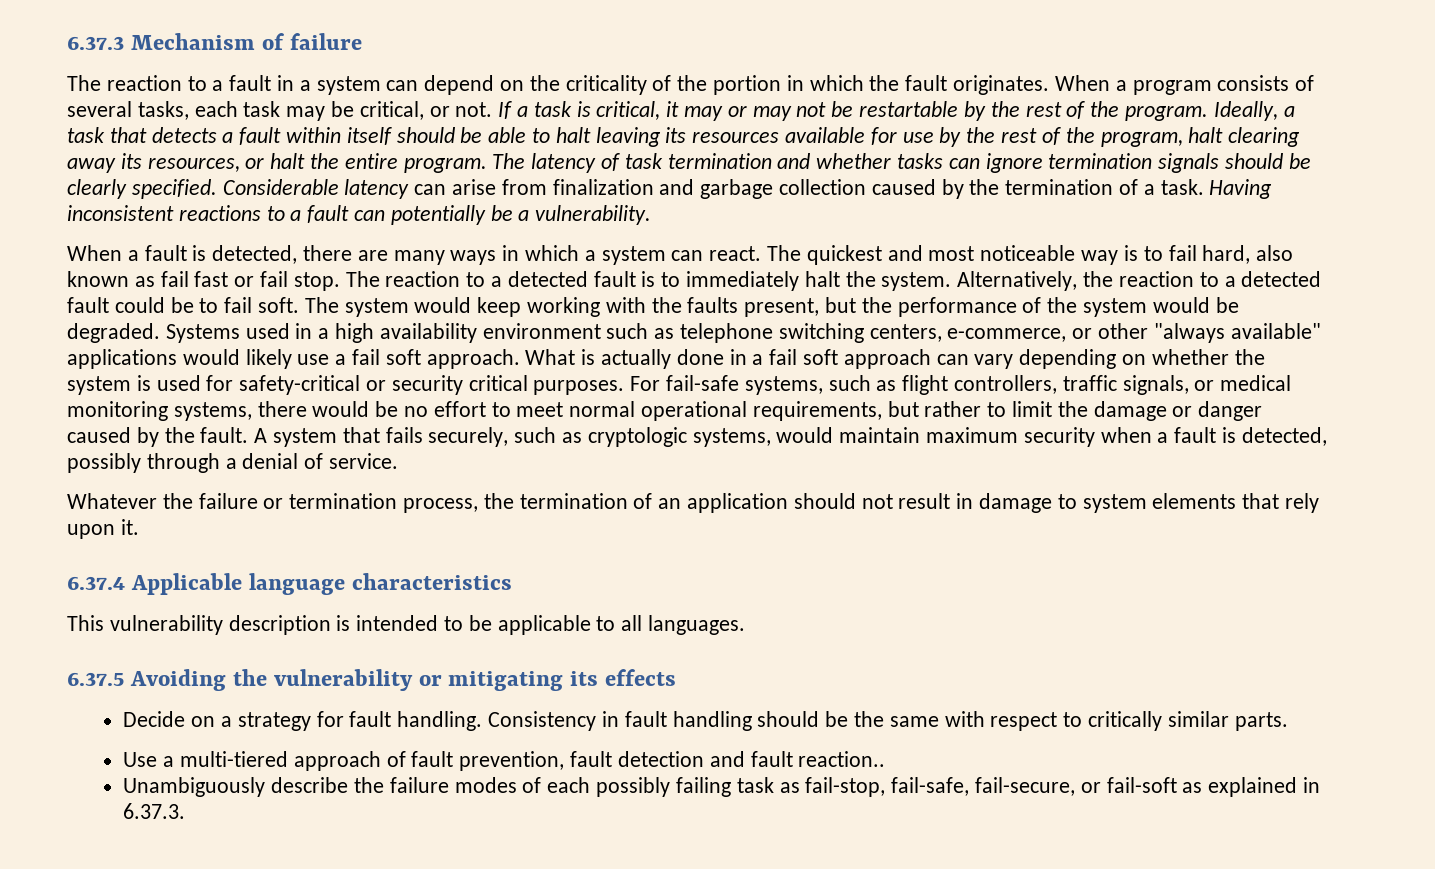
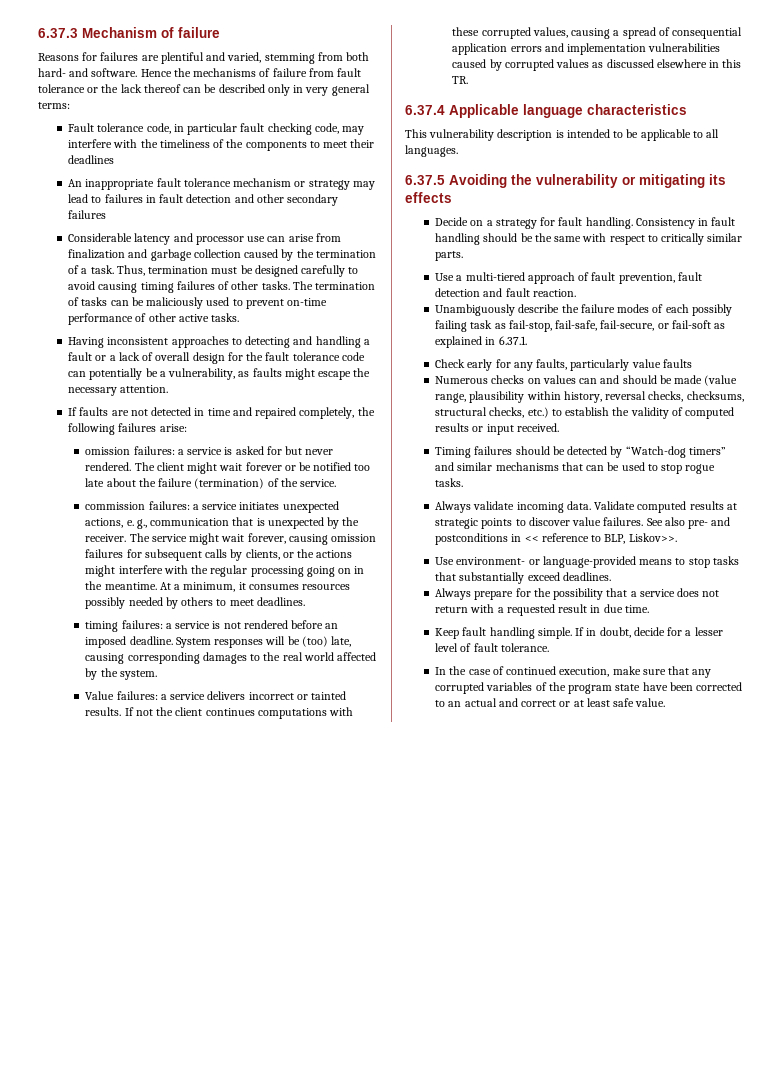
- The reaction to a fault in a system can depend on the criticality of the portion in which the fault originates. When a program consists of several tasks, each task may be critical, or not. If a task is critical, it may or may not be restartable by the rest of the program. Ideally, a task that detects a fault within itself should be able to halt leaving its resources available for use by the rest of the program, halt clearing away its resources, or halt the entire program. The latency of task termination and whether tasks can ignore termination signals should be clearly specified. Considerable latency can arise from finalization and garbage collection caused by the termination of a task.
+ Reasons for failures are plentiful and varied, stemming from both hard- and software. Hence the mechanisms of failure from fault tolerance or the lack thereof can be described only in very general terms:
+ Fault tolerance code, in particular fault checking code, may interfere with the timeliness of the components to meet their deadlines
+ An inappropriate fault tolerance mechanism or strategy may lead to failures in fault detection and other secondary failures
+ Considerable latency and processor use can arise from finalization and garbage collection caused by the termination of a task.
- Having inconsistent reactions to a fault can potentially be a vulnerability.
- When a fault is detected, there are many ways in which a system can react. The quickest and most noticeable way is to fail hard, also known as fail fast or fail stop. The reaction to a detected fault is to immediately halt the system. Alternatively, the reaction to a detected fault could be to fail soft. The system would keep working with the faults present, but the performance of the system would be degraded. Systems used in a high availability environment such as telephone switching centers, e-commerce, or other "always available" applications would likely use a fail soft approach. What is actually done in a fail soft approach can vary depending on whether the system is used for safety-critical or security critical purposes. For fail-safe systems, such as flight controllers, traffic signals, or medical monitoring systems, there would be no effort to meet normal operational requirements, but rather to limit the damage or danger caused by the fault. A system that fails securely, such as cryptologic systems, would maintain maximum security when a fault is detected, possibly through a denial of service.
- Whatever the failure or termination process, the termination of an application should not result in damage to system elements that rely upon it.
+ Thus, termination must be designed carefully to avoid causing timing failures of other tasks. The termination of tasks can be maliciously used to prevent on-time performance of other active tasks.
+ Having inconsistent approaches to detecting and handling a fault or a lack of overall design for the fault tolerance code can potentially be a vulnerability, as faults might escape the necessary attention.
+ If faults are not detected in time and repaired completely, the following failures arise:
+ omission failures: a service is asked for but never rendered. The client might wait forever or be notified too late about the failure (termination) of the service.
+ commission failures: a service initiates unexpected actions, e. g., communication that is unexpected by the receiver. The service might wait forever, causing omission failures for subsequent calls by clients, or the actions might interfere with the regular processing going on in the meantime. At a minimum, it consumes resources possibly needed by others to meet deadlines.
+ timing failures: a service is not rendered before an imposed deadline. System responses will be (too) late, causing corresponding damages to the real world affected by the system.
+ Value failures: a service delivers incorrect or tainted results. If not the client continues computations with these corrupted values, causing a spread of consequential application errors and implementation vulnerabilities caused by corrupted values as discussed elsewhere in this TR.
- Use a multi-tiered approach of fault prevention, fault detection and fault reaction..
+ Use a multi-tiered approach of fault prevention, fault detection and fault reaction.
- Unambiguously describe the failure modes of each possibly failing task as fail-stop, fail-safe, fail-secure, or fail-soft as explained in 6.37.3.
+ Unambiguously describe the failure modes of each possibly failing task as fail-stop, fail-safe, fail-secure, or fail-soft as explained in 6.37.1.
+ Check early for any faults, particularly value faults
+ Numerous checks on values can and should be made (value range, plausibility within history, reversal checks, checksums, structural checks, etc.) to establish the validity of computed results or input received.
+ Timing failures should be detected by “Watch-dog timers” and similar mechanisms that can be used to stop rogue tasks.
+ Always validate incoming data. Validate computed results at strategic points to discover value failures. See also pre- and postconditions in << reference to BLP, Liskov>>.
+ Use environment- or language-provided means to stop tasks that substantially exceed deadlines.
+ Always prepare for the possibility that a service does not return with a requested result in due time.
+ Keep fault handling simple. If in doubt, decide for a lesser level of fault tolerance.
+ In the case of continued execution, make sure that any corrupted variables of the program state have been corrected to an actual and correct or at least safe value.

